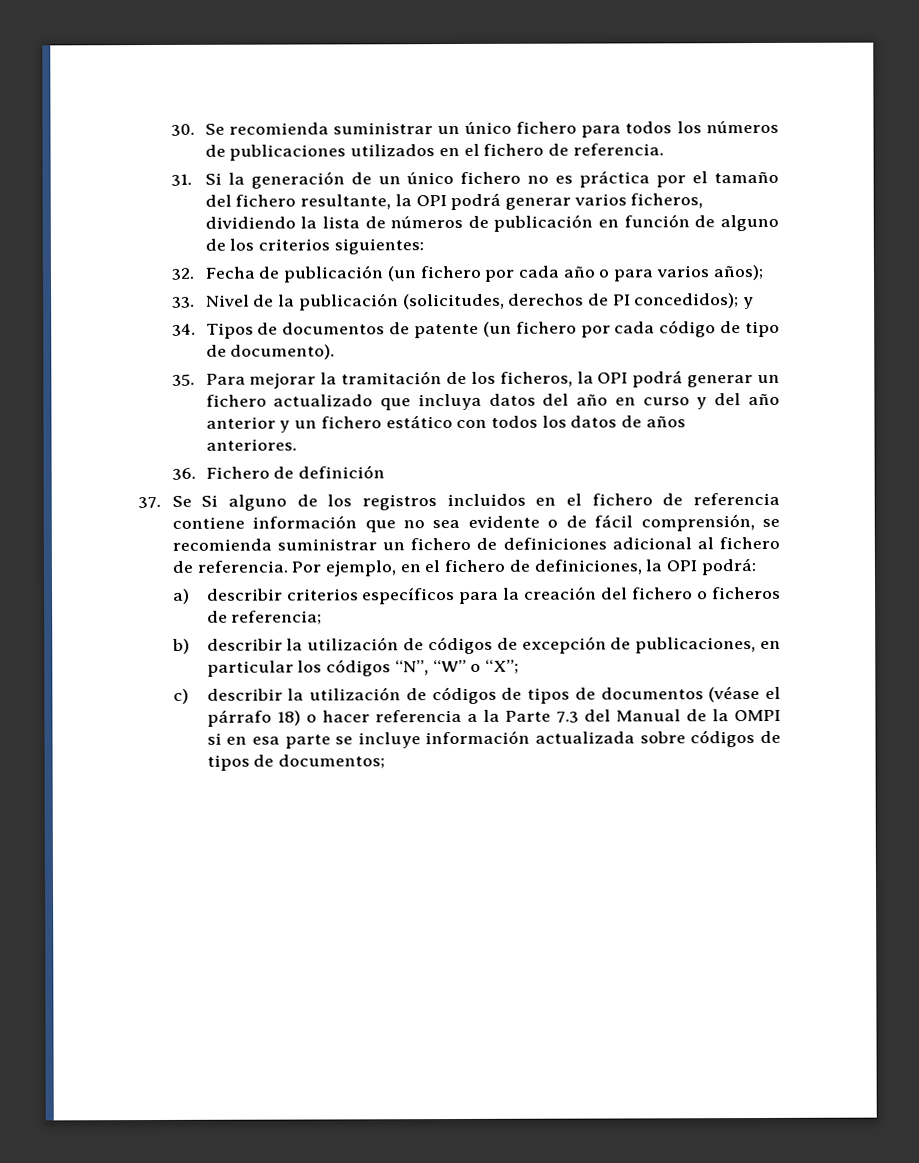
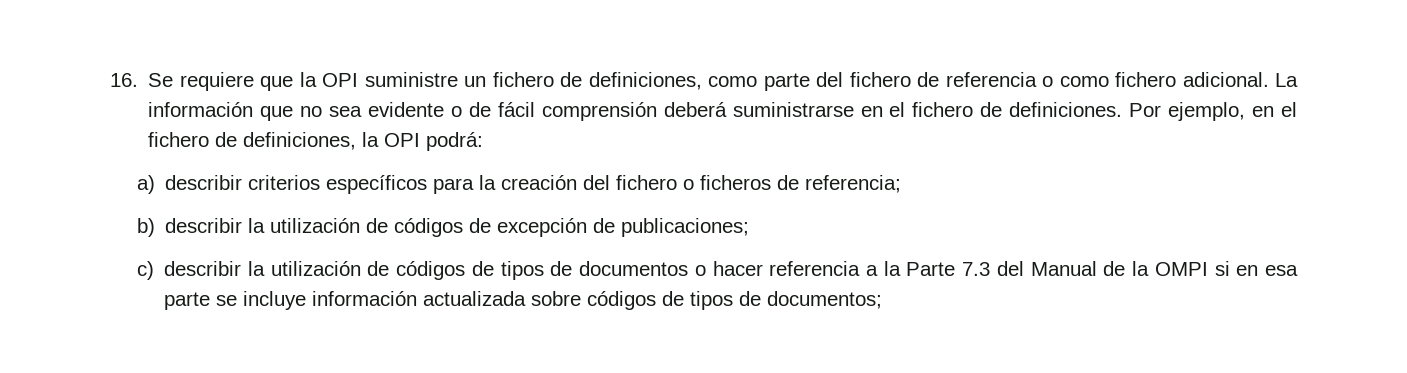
- 30. Se recomienda suministrar un único fichero para todos los números de publicaciones utilizados en el fichero de referencia.
- 31. Si la generación de un único fichero no es práctica por el tamaño del fichero resultante, la OPI podrá generar varios ficheros, dividiendo la lista de números de publicación en función de alguno de los criterios siguientes:
- 32. Fecha de publicación (un fichero por cada año o para varios años);
- 33. Nivel de la publicación (solicitudes, derechos de PI concedidos); y
- 34. Tipos de documentos de patente (un fichero por cada código de tipo de documento).
- 35. Para mejorar la tramitación de los ficheros, la OPI podrá generar un fichero actualizado que incluya datos del año en curso y del año anterior y un fichero estático con todos los datos de años anteriores.
- 36. Fichero de definición
- 37. Se Si alguno de los registros incluidos en el fichero de referencia contiene información que no sea evidente o de fácil comprensión, se recomienda suministrar un fichero de definiciones adicional al fichero de referencia.
+ 16. Se requiere que la OPI suministre un fichero de definiciones, como parte del fichero de referencia o como fichero adicional. La información que no sea evidente o de fácil comprensión deberá suministrarse en el fichero de definiciones.
- b) describir la utilización de códigos de excepción de publicaciones, en particular los códigos “N”, “W” o “X”;
+ b) describir la utilización de códigos de excepción de publicaciones;
- c) describir la utilización de códigos de tipos de documentos (véase el párrafo 18) o hacer referencia a la Parte 7.3 del Manual de la OMPI si en esa parte se incluye información actualizada sobre códigos de tipos de documentos;
+ c) describir la utilización de códigos de tipos de documentos o hacer referencia a la Parte 7.3 del Manual de la OMPI si en esa parte se incluye información actualizada sobre códigos de tipos de documentos;

